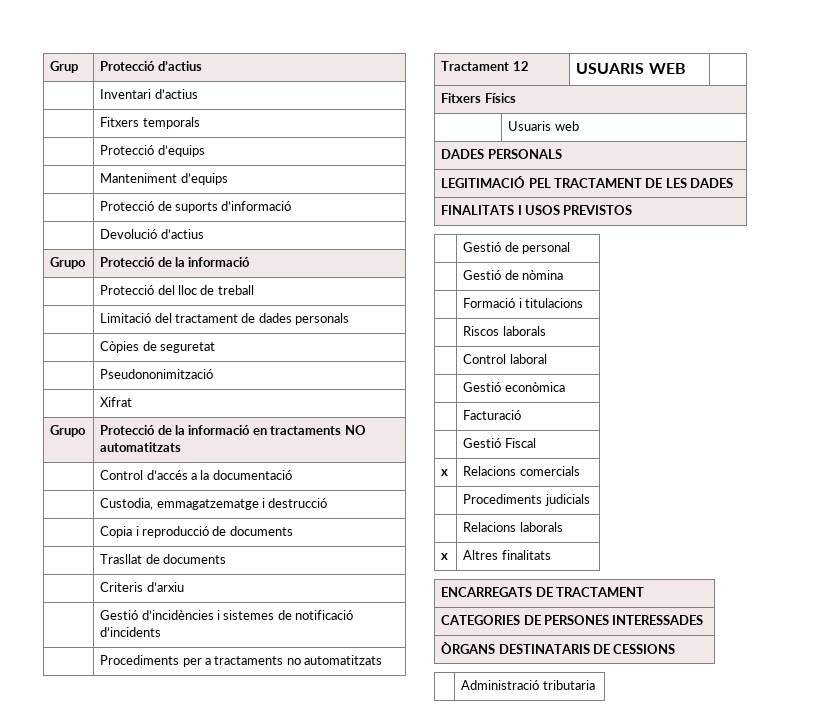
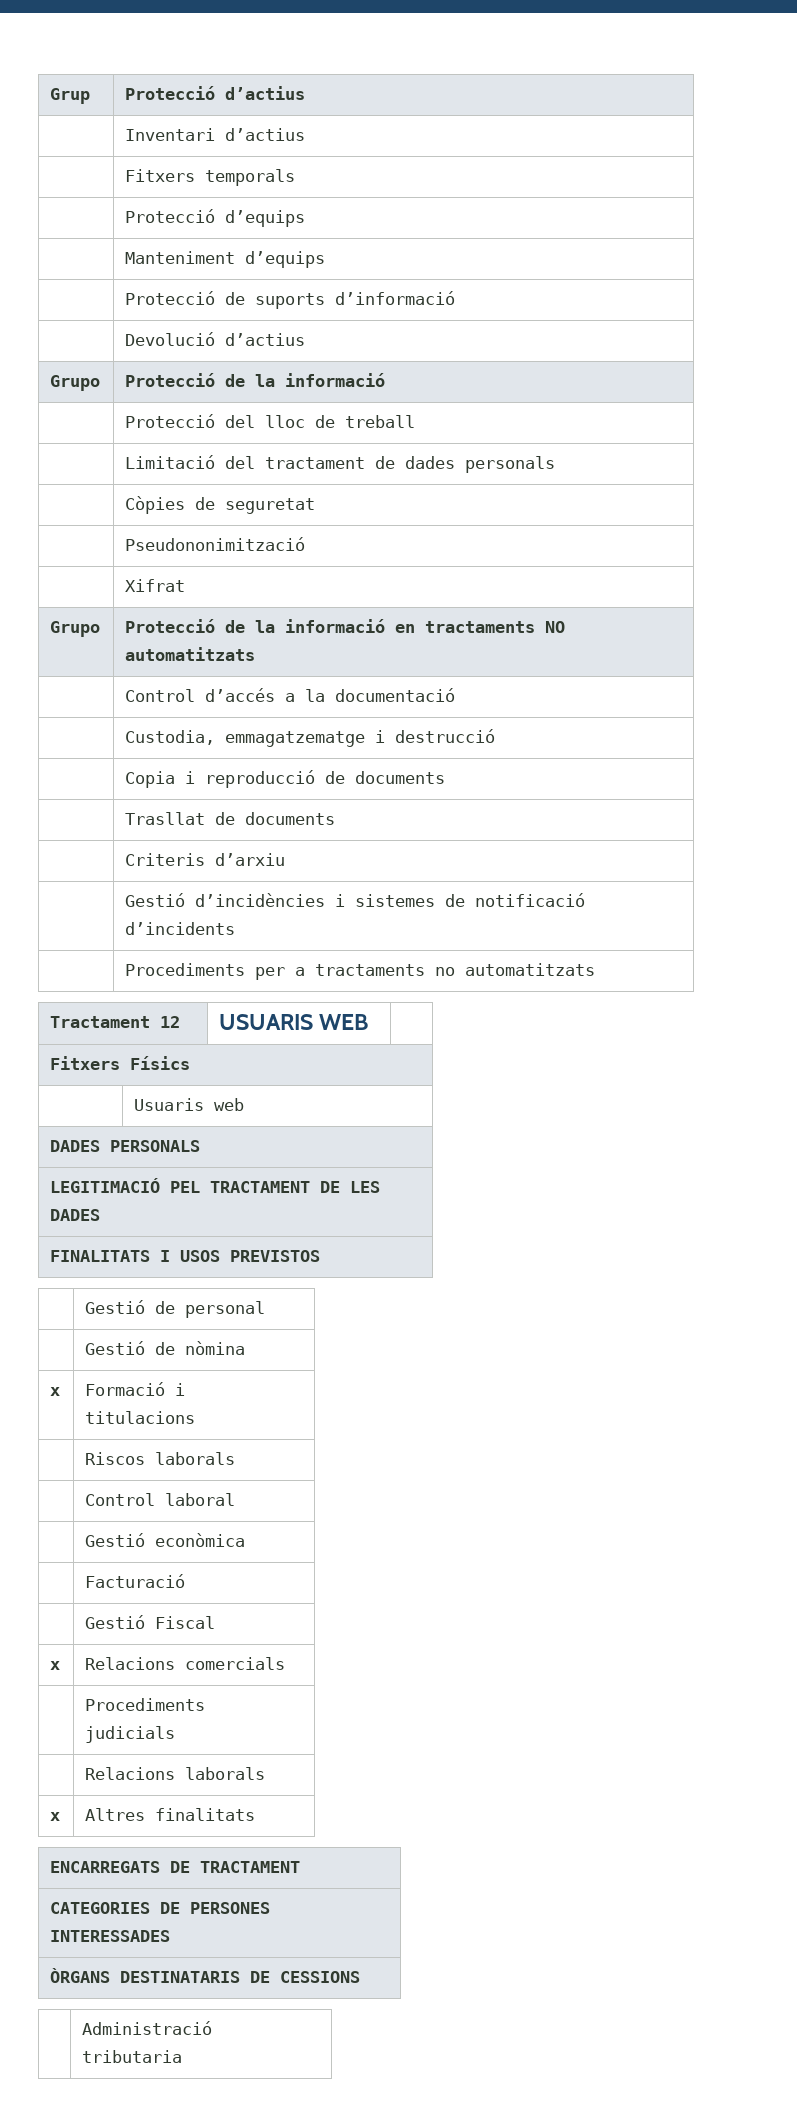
- | Formació i titulacions
+ x | Formació i titulacions

